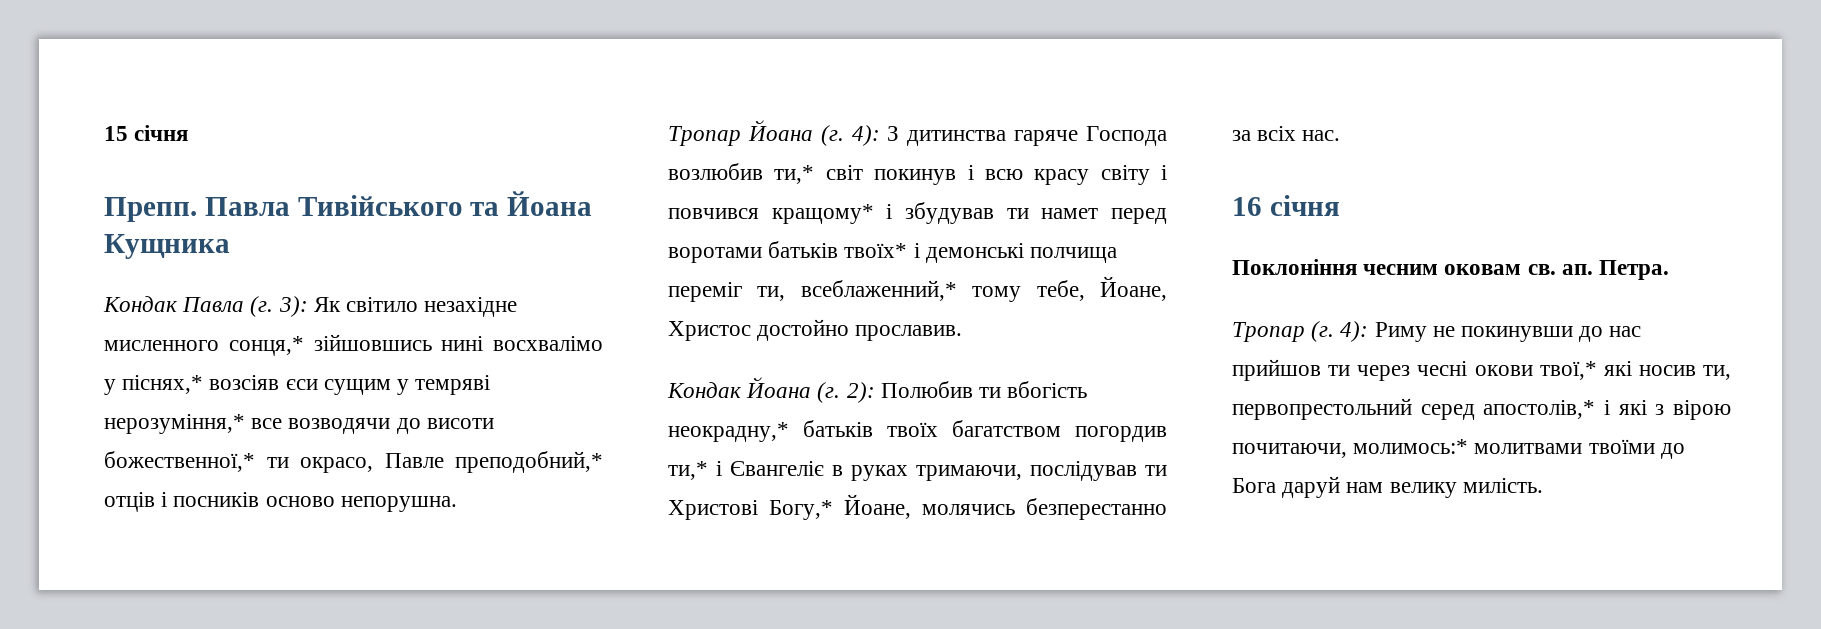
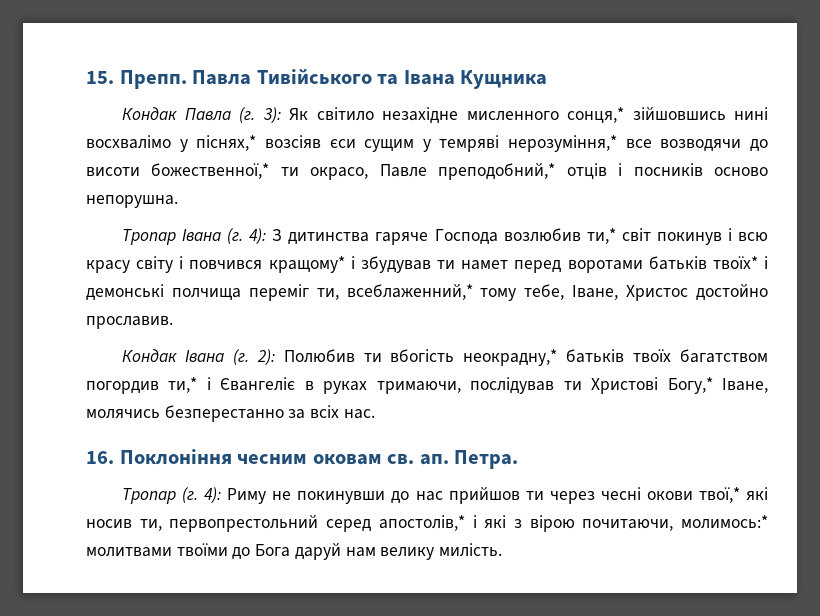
- 15 січня
- Препп.
+ 15. Препп.
- Павла Тивійського та Йоана Кущника
+ Павла Тивійського та Івана Кущника
- Тропар Йоана (г. 4): З дитинства гаряче Господа возлюбив ти,* світ покинув і всю красу світу і повчився кращому* і збудував ти намет перед воротами батьків твоїх* і демонські полчища переміг ти, всеблаженний,* тому тебе, Йоане, Христос достойно прославив.
+ Тропар Івана (г. 4): З дитинства гаряче Господа возлюбив ти,* світ покинув і всю красу світу і повчився кращому* і збудував ти намет перед воротами батьків твоїх* і демонські полчища переміг ти, всеблаженний,* тому тебе, Іване, Христос достойно прославив.
- Кондак Йоана (г. 2): Полюбив ти вбогість неокрадну,* батьків твоїх багатством погордив ти,* і Євангеліє в руках тримаючи, послідував ти Христові Богу,* Йоане, молячись безперестанно за всіх нас.
+ Кондак Івана (г. 2): Полюбив ти вбогість неокрадну,* батьків твоїх багатством погордив ти,* і Євангеліє в руках тримаючи, послідував ти Христові Богу,* Іване, молячись безперестанно за всіх нас.
- 16 січня
- Поклоніння чесним оковам св. ап.
+ 16. Поклоніння чесним оковам св. ап.

